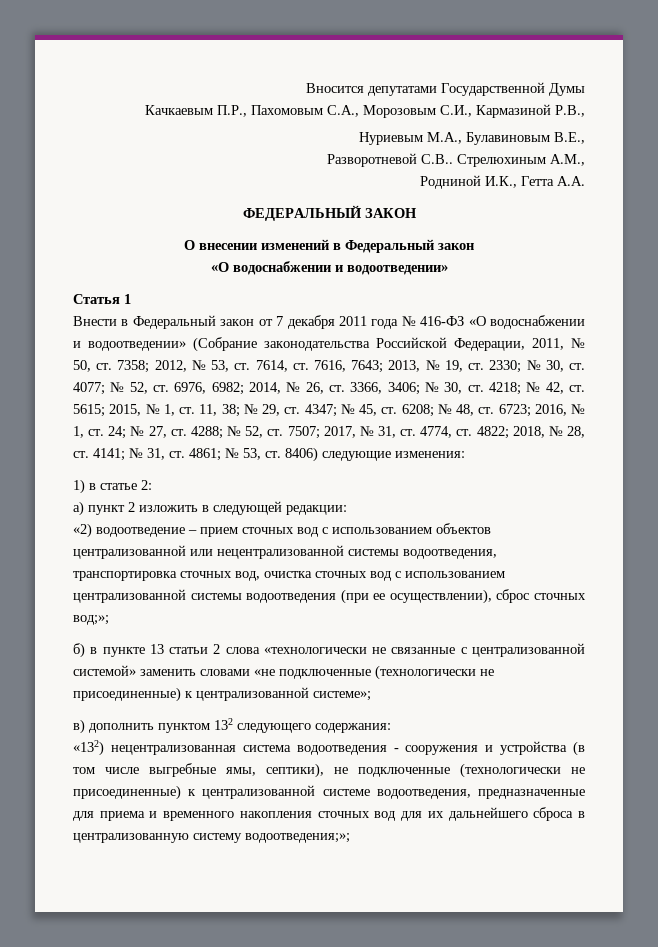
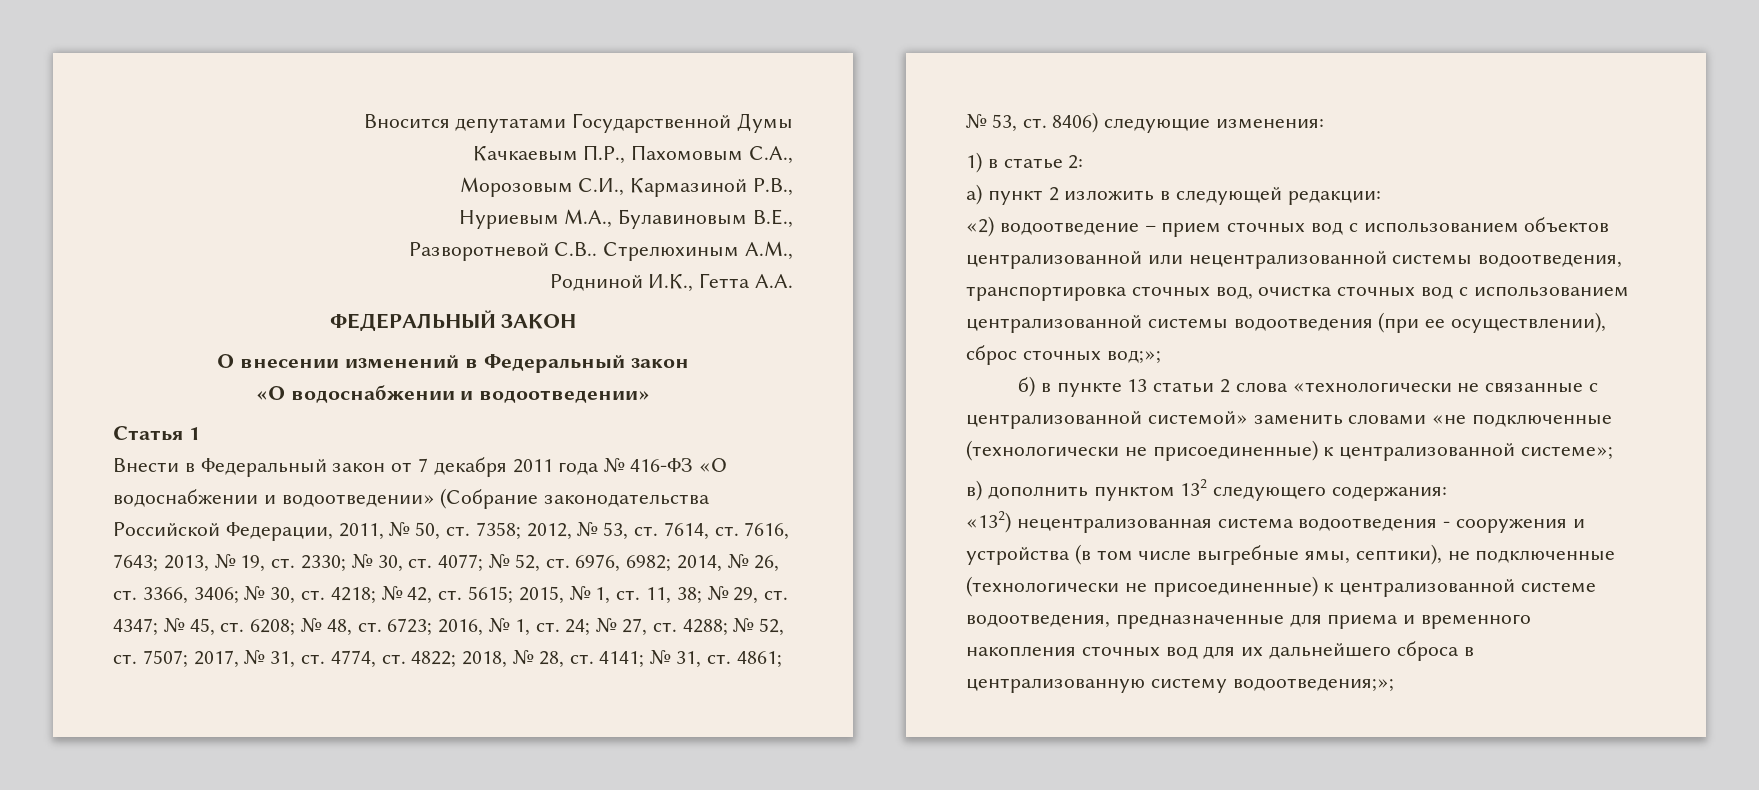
- Качкаевым П.Р., Пахомовым С.А., Морозовым С.И., Кармазиной Р.В.,
+ Качкаевым П.Р., Пахомовым С.А.,
+ Морозовым С.И., Кармазиной Р.В.,

